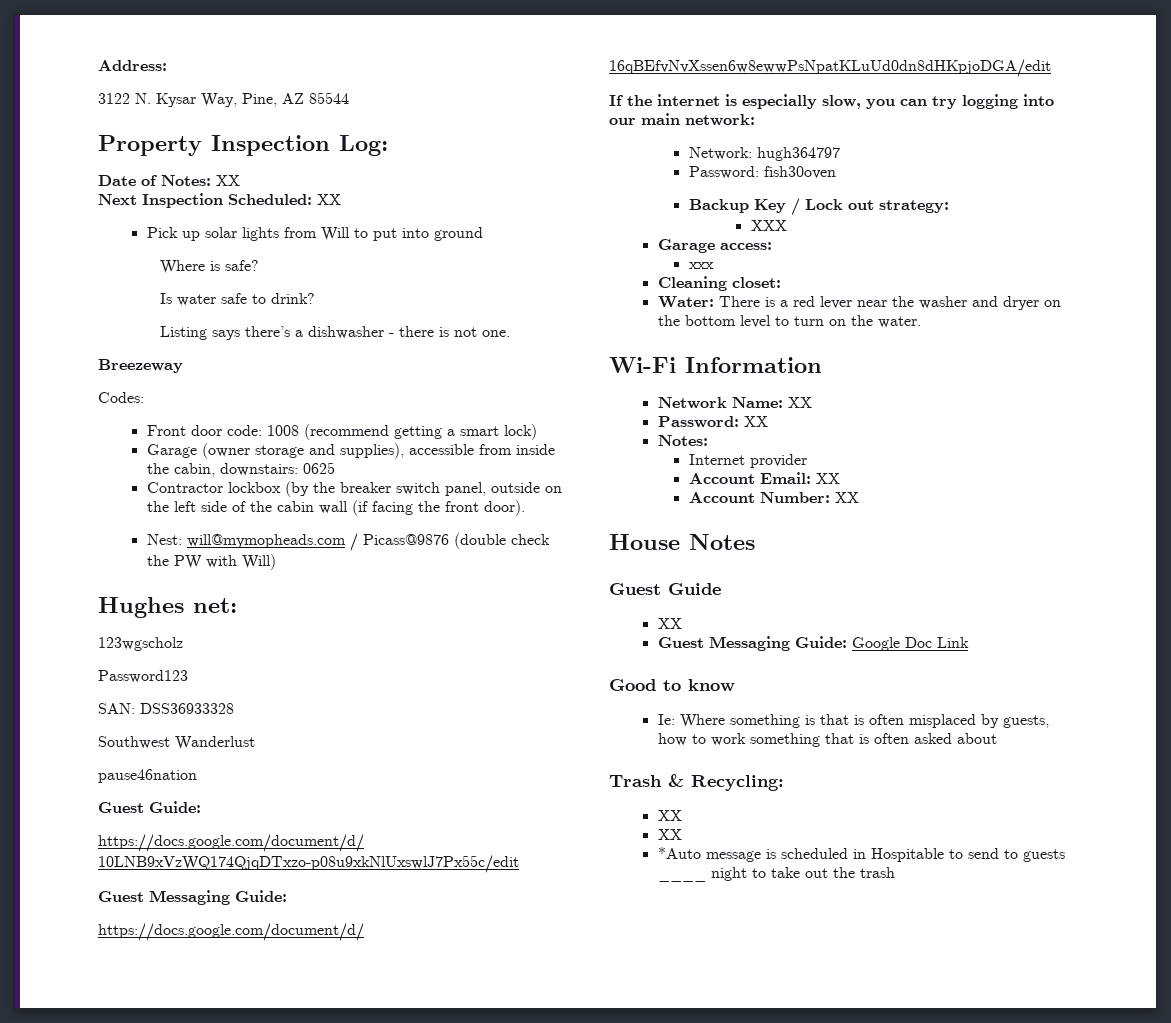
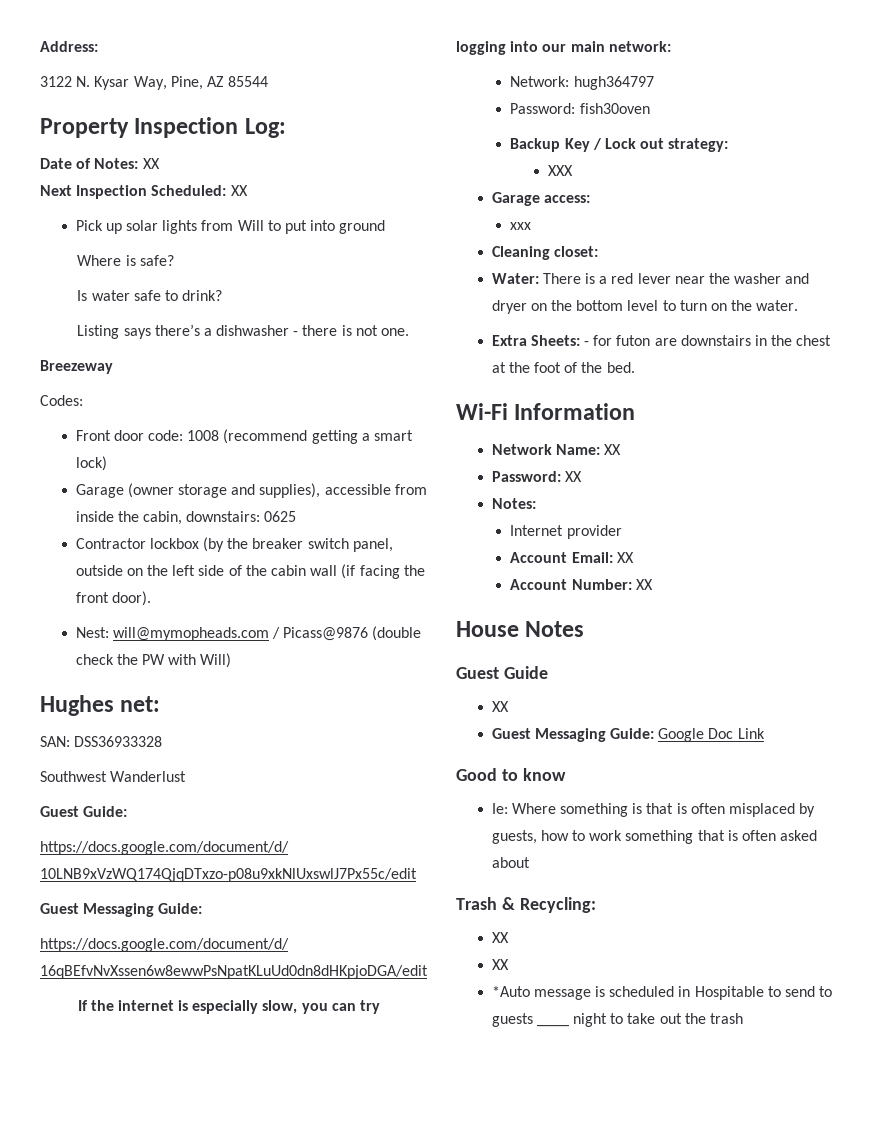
- 123wgscholz
- Password123
- pause46nation
+ Extra Sheets: - for futon are downstairs in the chest at the foot of the bed.

